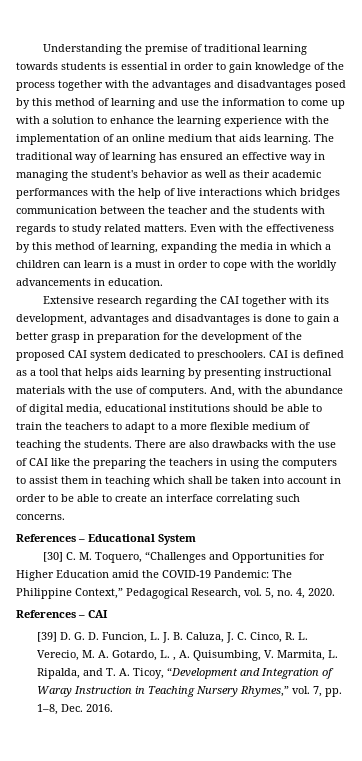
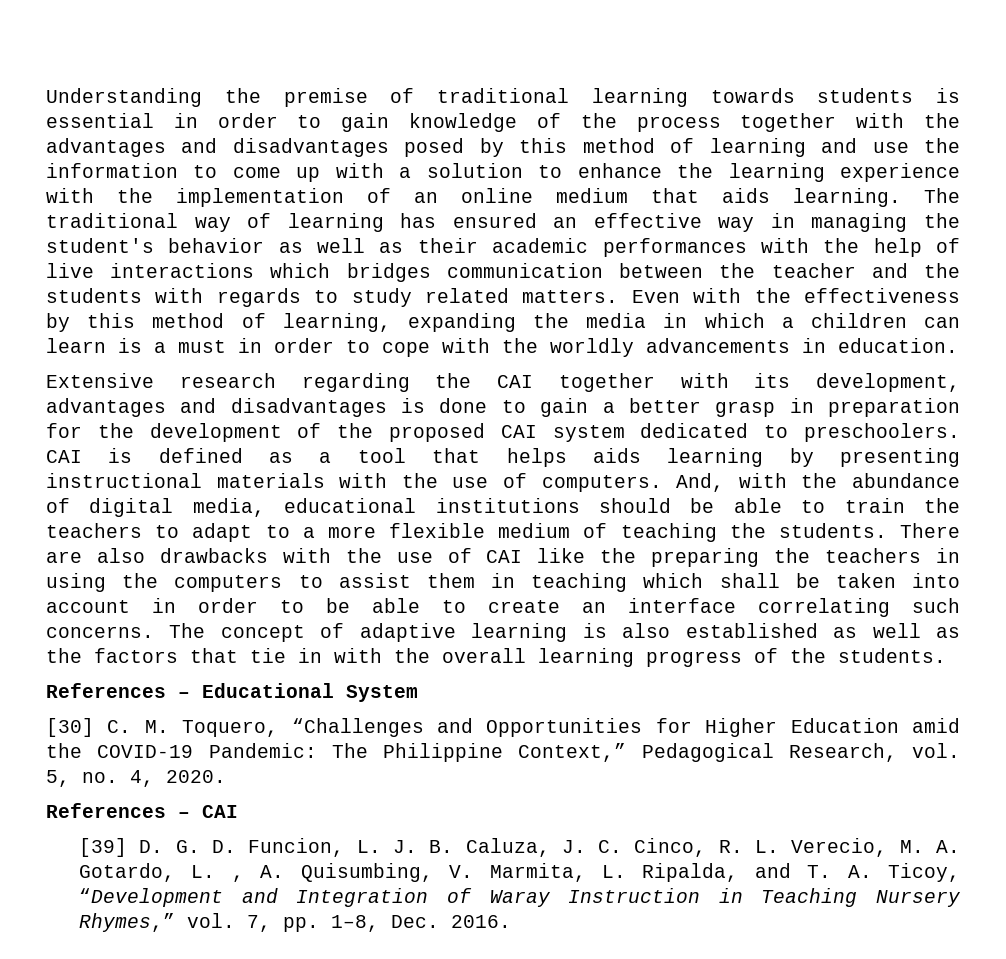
+ The concept of adaptive learning is also established as well as the factors that tie in with the overall learning progress of the students.

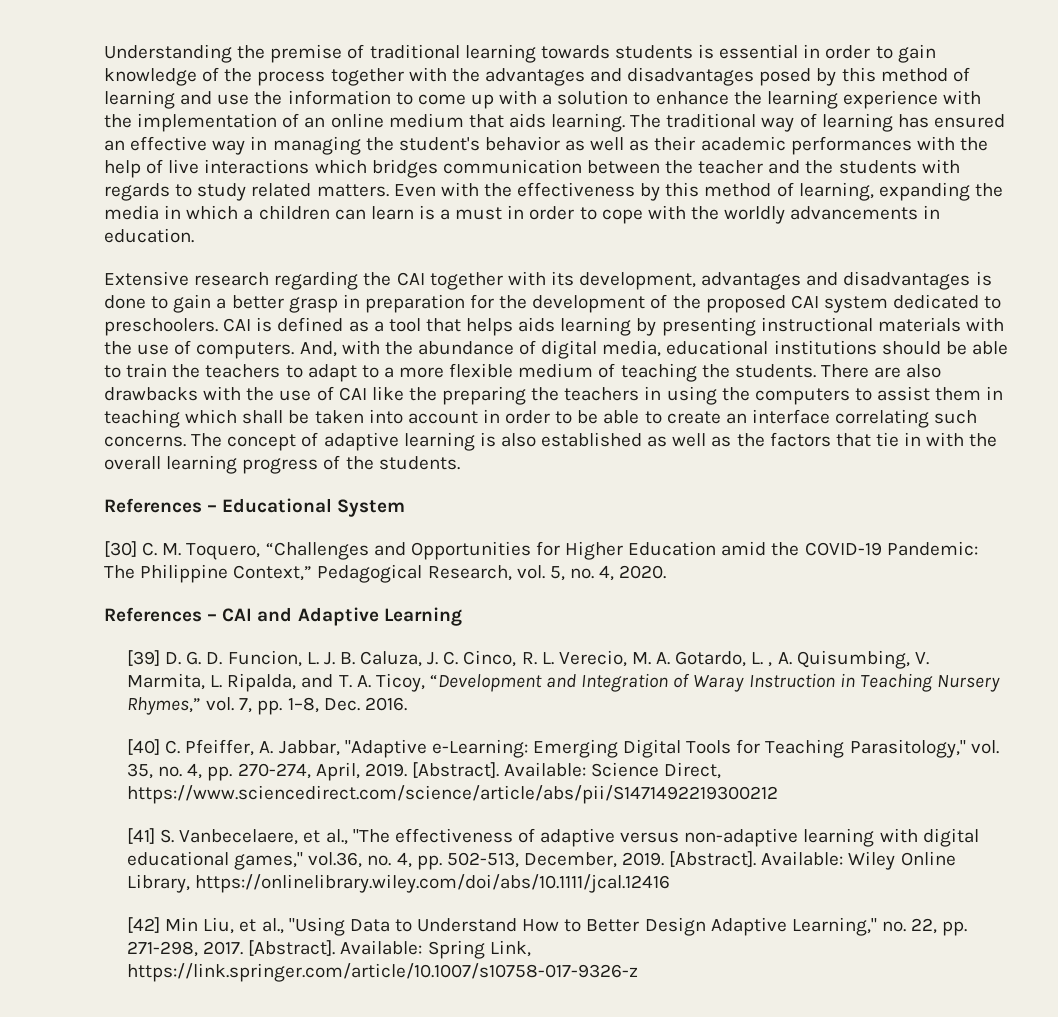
- References – CAI
+ References – CAI and Adaptive Learning
+ [40] C. Pfeiffer, A. Jabbar, "Adaptive e-Learning: Emerging Digital Tools for Teaching Parasitology," vol. 35, no. 4, pp. 270-274, April, 2019. [Abstract]. Available: Science Direct, https://www.sciencedirect.com/science/article/abs/pii/S1471492219300212
+ [41] S. Vanbecelaere, et al., "The effectiveness of adaptive versus non-adaptive learning with digital educational games," vol.36, no. 4, pp. 502-513, December, 2019. [Abstract]. Available: Wiley Online Library, https://onlinelibrary.wiley.com/doi/abs/10.1111/jcal.12416
+ [42] Min Liu, et al., "Using Data to Understand How to Better Design Adaptive Learning," no. 22, pp. 271-298, 2017. [Abstract]. Available: Spring Link, https://link.springer.com/article/10.1007/s10758-017-9326-z

